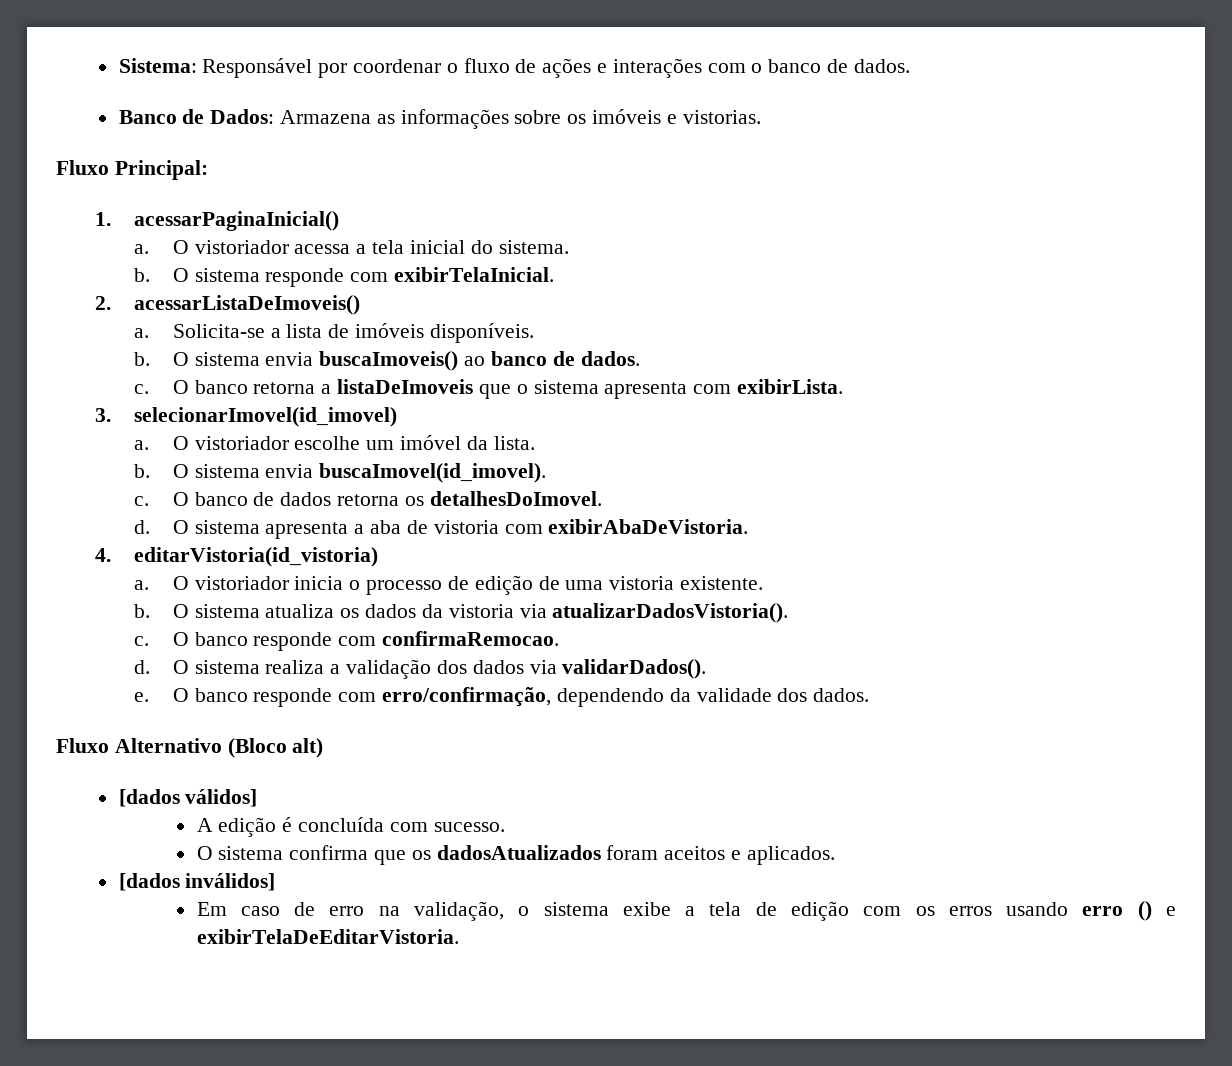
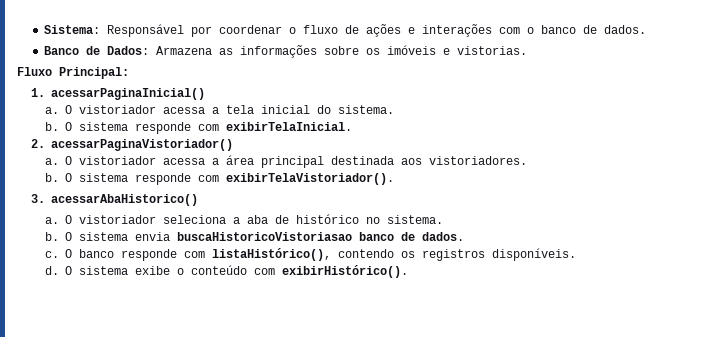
- 2. acessarListaDeImoveis()
- a. Solicita-se a lista de imóveis disponíveis.
- b. O sistema envia buscaImoveis() ao banco de dados.
+ 2. acessarPaginaVistoriador()
+ a. O vistoriador acessa a área principal destinada aos vistoriadores.
+ b. O sistema responde com exibirTelaVistoriador().
+ 3. acessarAbaHistorico()
+ a. O vistoriador seleciona a aba de histórico no sistema.
+ b. O sistema envia buscaHistoricoVistoriasao banco de dados.
- O banco retorna a listaDeImoveis que o sistema apresenta com exibirLista.
- 3. selecionarImovel(id_imovel)
- a. O vistoriador escolhe um imóvel da lista.
- b. O sistema envia buscaImovel(id_imovel).
- c. O banco de dados retorna os detalhesDoImovel.
- d. O sistema apresenta a aba de vistoria com exibirAbaDeVistoria.
- 4. editarVistoria(id_vistoria)
- a. O vistoriador inicia o processo de edição de uma vistoria existente.
- b. O sistema atualiza os dados da vistoria via atualizarDadosVistoria().
- c. O banco responde com confirmaRemocao.
- d. O sistema realiza a validação dos dados via validarDados().
- e. O banco responde com erro/confirmação, dependendo da validade dos dados.
- Fluxo Alternativo (Bloco alt)
- [dados válidos]
- A edição é concluída com sucesso.
- O sistema confirma que os dadosAtualizados foram aceitos e aplicados.
- [dados inválidos]
- Em caso de erro na validação, o sistema exibe a tela de edição com os erros usando erro () e exibirTelaDeEditarVistoria.
+ O banco responde com listaHistórico(), contendo os registros disponíveis.
+ d. O sistema exibe o conteúdo com exibirHistórico().

